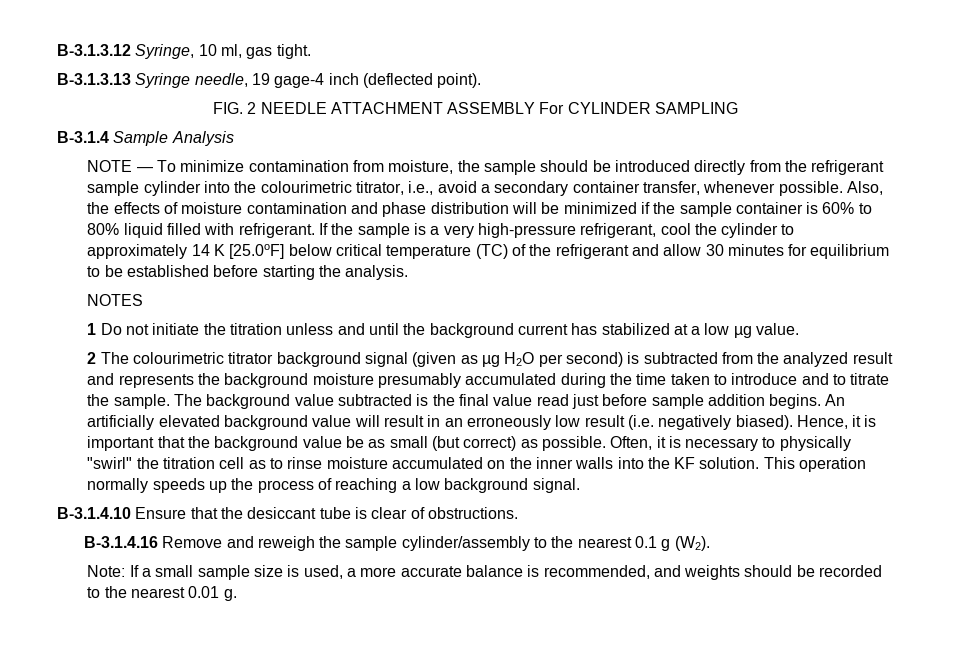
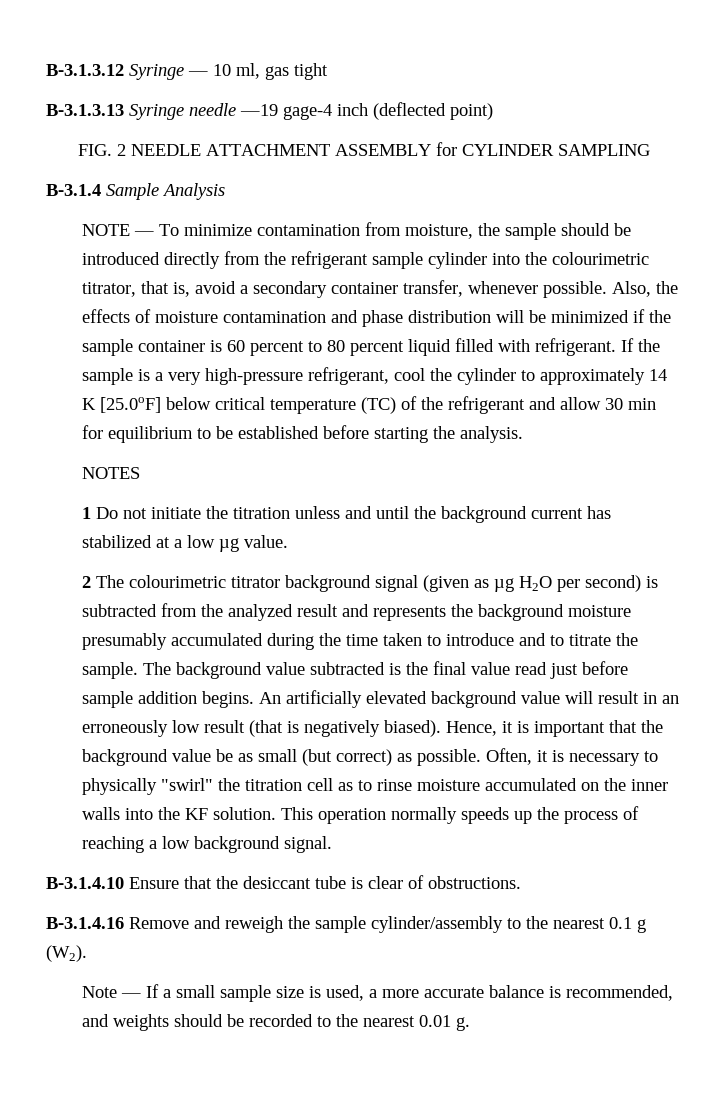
- B-3.1.3.12 Syringe, 10 ml, gas tight.
+ B-3.1.3.12 Syringe — 10 ml, gas tight
- B-3.1.3.13 Syringe needle, 19 gage-4 inch (deflected point).
+ B-3.1.3.13 Syringe needle —19 gage-4 inch (deflected point)
- FIG. 2 NEEDLE ATTACHMENT ASSEMBLY For CYLINDER SAMPLING
+ FIG. 2 NEEDLE ATTACHMENT ASSEMBLY for CYLINDER SAMPLING
- NOTE — To minimize contamination from moisture, the sample should be introduced directly from the refrigerant sample cylinder into the colourimetric titrator, i.e., avoid a secondary container transfer, whenever possible.
+ NOTE — To minimize contamination from moisture, the sample should be introduced directly from the refrigerant sample cylinder into the colourimetric titrator, that is, avoid a secondary container transfer, whenever possible.
- Also, the effects of moisture contamination and phase distribution will be minimized if the sample container is 60% to 80% liquid filled with refrigerant.
+ Also, the effects of moisture contamination and phase distribution will be minimized if the sample container is 60 percent to 80 percent liquid filled with refrigerant.
- If the sample is a very high-pressure refrigerant, cool the cylinder to approximately 14 K [25.0oF] below critical temperature (TC) of the refrigerant and allow 30 minutes for equilibrium to be established before starting the analysis.
+ If the sample is a very high-pressure refrigerant, cool the cylinder to approximately 14 K [25.0oF] below critical temperature (TC) of the refrigerant and allow 30 min for equilibrium to be established before starting the analysis.
- An artificially elevated background value will result in an erroneously low result (i.e. negatively biased).
+ An artificially elevated background value will result in an erroneously low result (that is negatively biased).
- Note: If a small sample size is used, a more accurate balance is recommended, and weights should be recorded to the nearest 0.01 g.
+ Note — If a small sample size is used, a more accurate balance is recommended, and weights should be recorded to the nearest 0.01 g.

